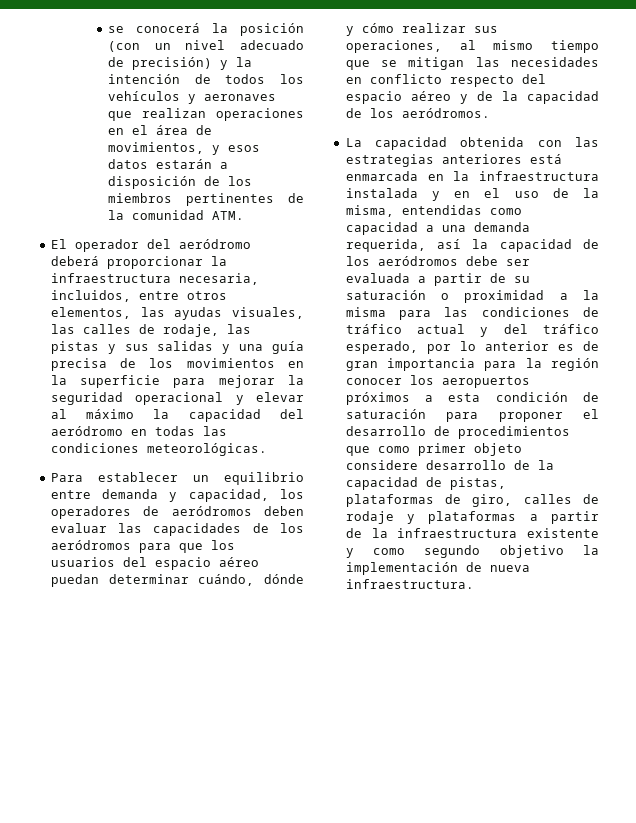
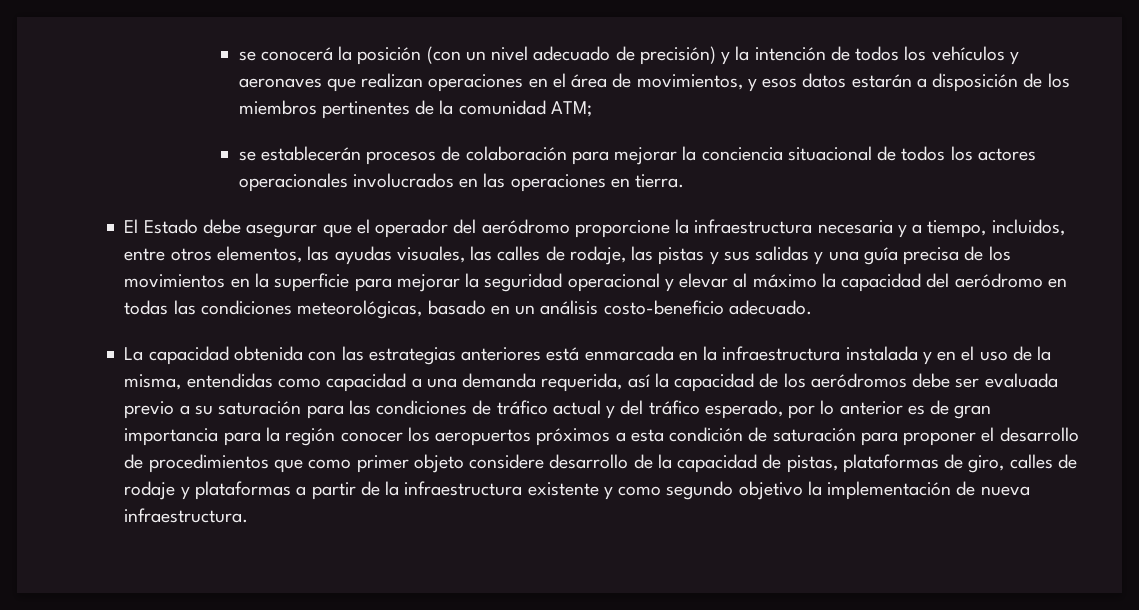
- se conocerá la posición (con un nivel adecuado de precisión) y la intención de todos los vehículos y aeronaves que realizan operaciones en el área de movimientos, y esos datos estarán a disposición de los miembros pertinentes de la comunidad ATM.
- El operador del aeródromo deberá proporcionar la infraestructura necesaria, incluidos, entre otros elementos, las ayudas visuales, las calles de rodaje, las pistas y sus salidas y una guía precisa de los movimientos en la superficie para mejorar la seguridad operacional y elevar al máximo la capacidad del aeródromo en todas las condiciones meteorológicas.
- Para establecer un equilibrio entre demanda y capacidad, los operadores de aeródromos deben evaluar las capacidades de los aeródromos para que los usuarios del espacio aéreo puedan determinar cuándo, dónde y cómo realizar sus operaciones, al mismo tiempo que se mitigan las necesidades en conflicto respecto del espacio aéreo y de la capacidad de los aeródromos.
+ se conocerá la posición (con un nivel adecuado de precisión) y la intención de todos los vehículos y aeronaves que realizan operaciones en el área de movimientos, y esos datos estarán a disposición de los miembros pertinentes de la comunidad ATM;
+ se establecerán procesos de colaboración para mejorar la conciencia situacional de todos los actores operacionales involucrados en las operaciones en tierra.
+ El Estado debe asegurar que el operador del aeródromo proporcione la infraestructura necesaria y a tiempo, incluidos, entre otros elementos, las ayudas visuales, las calles de rodaje, las pistas y sus salidas y una guía precisa de los movimientos en la superficie para mejorar la seguridad operacional y elevar al máximo la capacidad del aeródromo en todas las condiciones meteorológicas, basado en un análisis costo-beneficio adecuado.
- La capacidad obtenida con las estrategias anteriores está enmarcada en la infraestructura instalada y en el uso de la misma, entendidas como capacidad a una demanda requerida, así la capacidad de los aeródromos debe ser evaluada a partir de su saturación o proximidad a la misma para las condiciones de tráfico actual y del tráfico esperado, por lo anterior es de gran importancia para la región conocer los aeropuertos próximos a esta condición de saturación para proponer el desarrollo de procedimientos que como primer objeto considere desarrollo de la capacidad de pistas, plataformas de giro, calles de rodaje y plataformas a partir de la infraestructura existente y como segundo objetivo la implementación de nueva infraestructura.
+ La capacidad obtenida con las estrategias anteriores está enmarcada en la infraestructura instalada y en el uso de la misma, entendidas como capacidad a una demanda requerida, así la capacidad de los aeródromos debe ser evaluada previo a su saturación para las condiciones de tráfico actual y del tráfico esperado, por lo anterior es de gran importancia para la región conocer los aeropuertos próximos a esta condición de saturación para proponer el desarrollo de procedimientos que como primer objeto considere desarrollo de la capacidad de pistas, plataformas de giro, calles de rodaje y plataformas a partir de la infraestructura existente y como segundo objetivo la implementación de nueva infraestructura.

